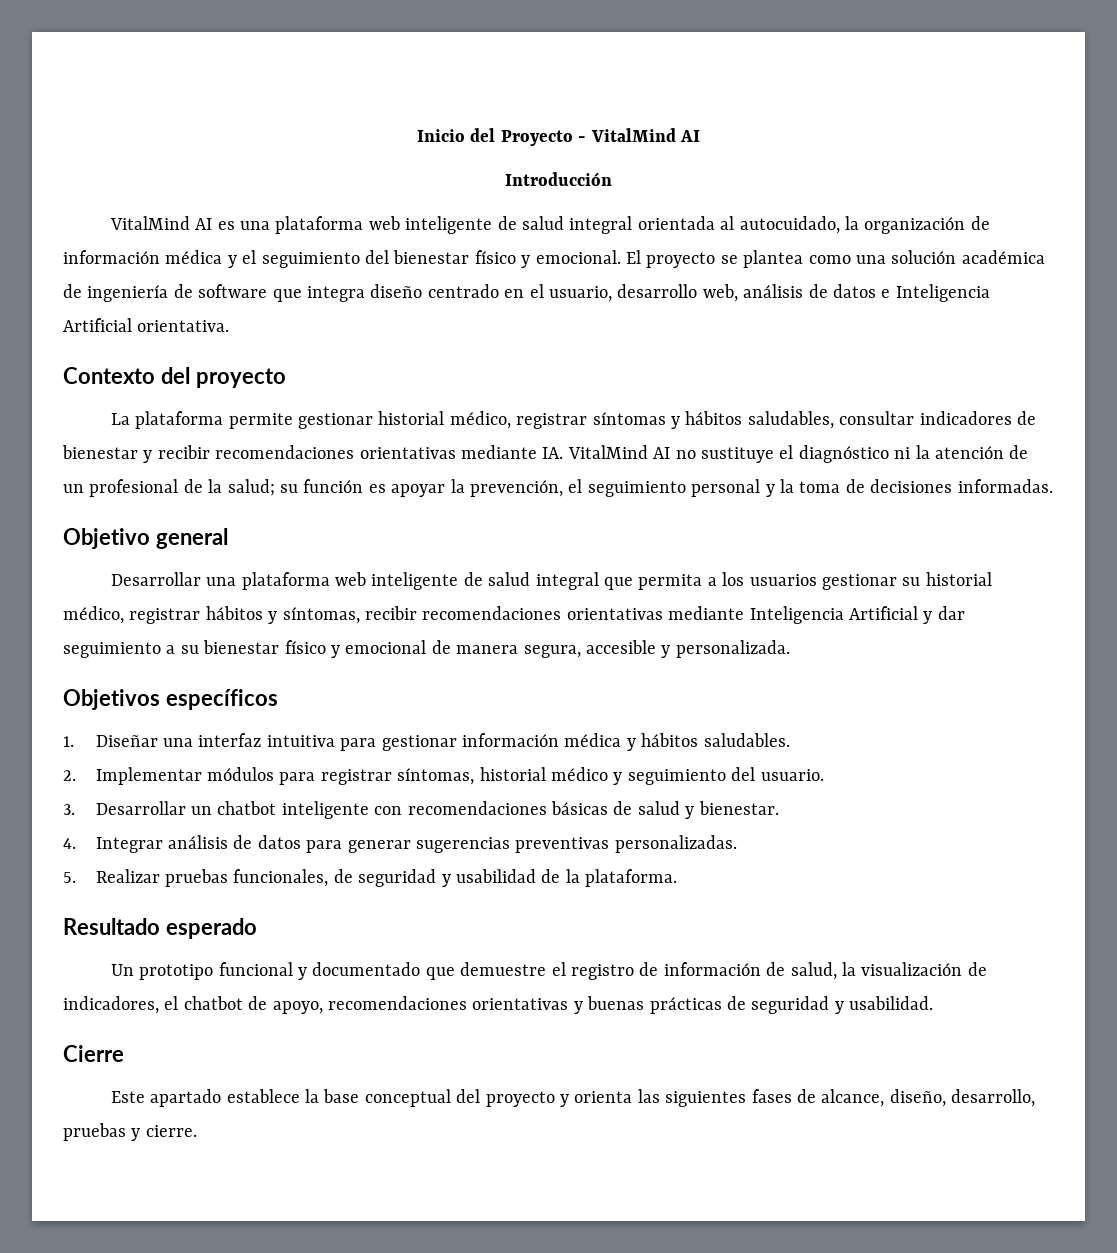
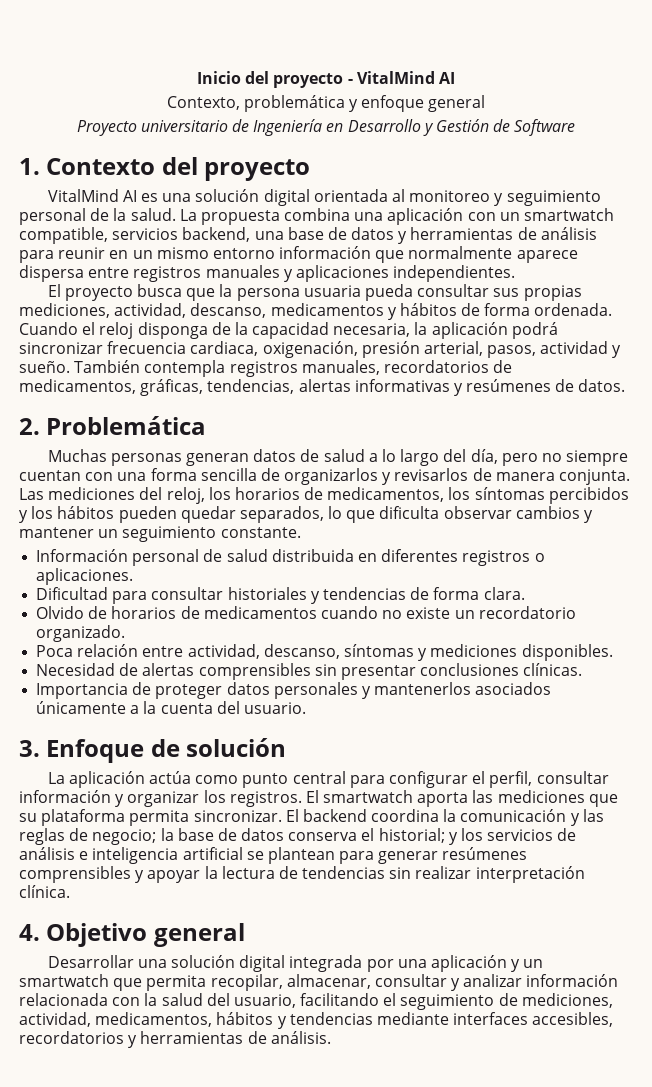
- Inicio del Proyecto - VitalMind AI
+ Inicio del proyecto - VitalMind AI
- Introducción
- VitalMind AI es una plataforma web inteligente de salud integral orientada al autocuidado, la organización de información médica y el seguimiento del bienestar físico y emocional. El proyecto se plantea como una solución académica de ingeniería de software que integra diseño centrado en el usuario, desarrollo web, análisis de datos e Inteligencia Artificial orientativa.
- Contexto del proyecto
- La plataforma permite gestionar historial médico, registrar síntomas y hábitos saludables, consultar indicadores de bienestar y recibir recomendaciones orientativas mediante IA. VitalMind AI no sustituye el diagnóstico ni la atención de un profesional de la salud; su función es apoyar la prevención, el seguimiento personal y la toma de decisiones informadas.
- Objetivo general
- Desarrollar una plataforma web inteligente de salud integral que permita a los usuarios gestionar su historial médico, registrar hábitos y síntomas, recibir recomendaciones orientativas mediante Inteligencia Artificial y dar seguimiento a su bienestar físico y emocional de manera segura, accesible y personalizada.
- Objetivos específicos
- 1. Diseñar una interfaz intuitiva para gestionar información médica y hábitos saludables.
- 2. Implementar módulos para registrar síntomas, historial médico y seguimiento del usuario.
- 3. Desarrollar un chatbot inteligente con recomendaciones básicas de salud y bienestar.
- 4. Integrar análisis de datos para generar sugerencias preventivas personalizadas.
- 5. Realizar pruebas funcionales, de seguridad y usabilidad de la plataforma.
- Resultado esperado
- Un prototipo funcional y documentado que demuestre el registro de información de salud, la visualización de indicadores, el chatbot de apoyo, recomendaciones orientativas y buenas prácticas de seguridad y usabilidad.
- Cierre
- Este apartado establece la base conceptual del proyecto y orienta las siguientes fases de alcance, diseño, desarrollo, pruebas y cierre.
+ Contexto, problemática y enfoque general
+ Proyecto universitario de Ingeniería en Desarrollo y Gestión de Software
+ 1. Contexto del proyecto
+ VitalMind AI es una solución digital orientada al monitoreo y seguimiento personal de la salud. La propuesta combina una aplicación con un smartwatch compatible, servicios backend, una base de datos y herramientas de análisis para reunir en un mismo entorno información que normalmente aparece dispersa entre registros manuales y aplicaciones independientes.
+ El proyecto busca que la persona usuaria pueda consultar sus propias mediciones, actividad, descanso, medicamentos y hábitos de forma ordenada. Cuando el reloj disponga de la capacidad necesaria, la aplicación podrá sincronizar frecuencia cardiaca, oxigenación, presión arterial, pasos, actividad y sueño. También contempla registros manuales, recordatorios de medicamentos, gráficas, tendencias, alertas informativas y resúmenes de datos.
+ 2. Problemática
+ Muchas personas generan datos de salud a lo largo del día, pero no siempre cuentan con una forma sencilla de organizarlos y revisarlos de manera conjunta. Las mediciones del reloj, los horarios de medicamentos, los síntomas percibidos y los hábitos pueden quedar separados, lo que dificulta observar cambios y mantener un seguimiento constante.
+ Información personal de salud distribuida en diferentes registros o aplicaciones.
+ Dificultad para consultar historiales y tendencias de forma clara.
+ Olvido de horarios de medicamentos cuando no existe un recordatorio organizado.
+ Poca relación entre actividad, descanso, síntomas y mediciones disponibles.
+ Necesidad de alertas comprensibles sin presentar conclusiones clínicas.
+ Importancia de proteger datos personales y mantenerlos asociados únicamente a la cuenta del usuario.
+ 3. Enfoque de solución
+ La aplicación actúa como punto central para configurar el perfil, consultar información y organizar los registros. El smartwatch aporta las mediciones que su plataforma permita sincronizar. El backend coordina la comunicación y las reglas de negocio; la base de datos conserva el historial; y los servicios de análisis e inteligencia artificial se plantean para generar resúmenes comprensibles y apoyar la lectura de tendencias sin realizar interpretación clínica.
+ 4. Objetivo general
+ Desarrollar una solución digital integrada por una aplicación y un smartwatch que permita recopilar, almacenar, consultar y analizar información relacionada con la salud del usuario, facilitando el seguimiento de mediciones, actividad, medicamentos, hábitos y tendencias mediante interfaces accesibles, recordatorios y herramientas de análisis.

